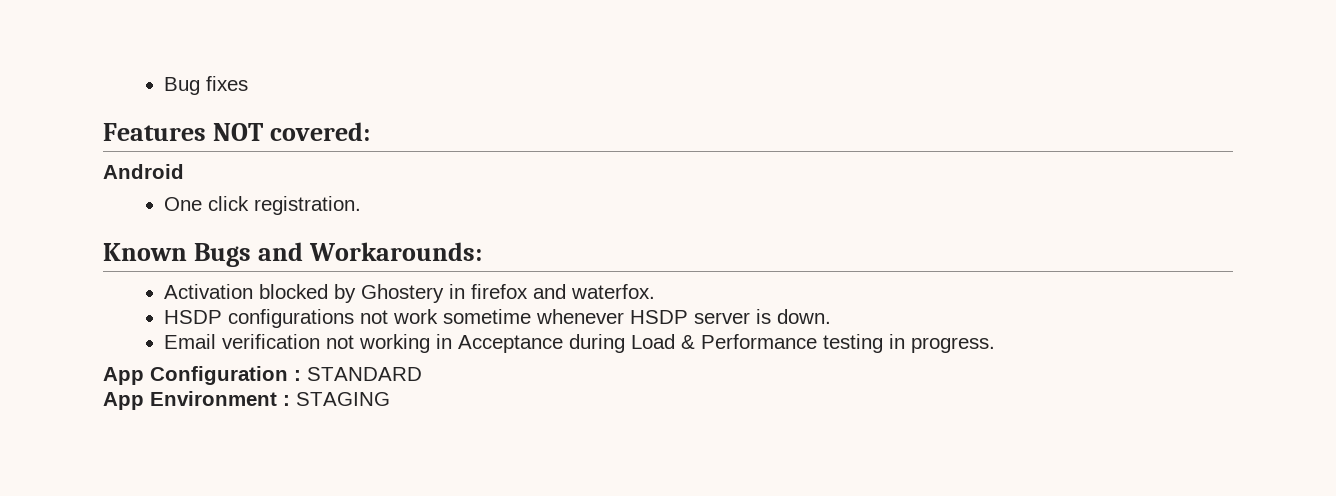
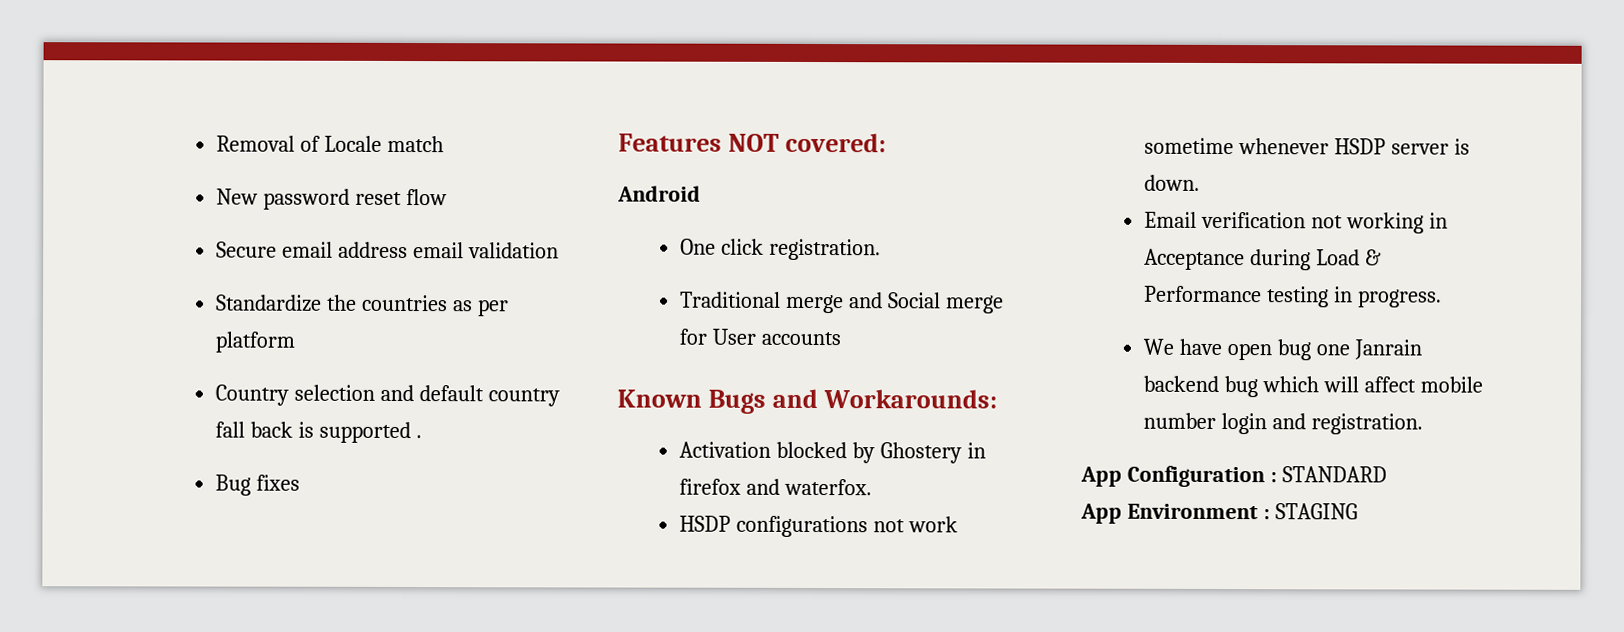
+ Removal of Locale match
+ New password reset flow
+ Secure email address email validation
+ Standardize the countries as per platform
+ Country selection and default country fall back is supported .
+ Traditional merge and Social merge for User accounts
+ We have open bug one Janrain backend bug which will affect mobile number login and registration.

